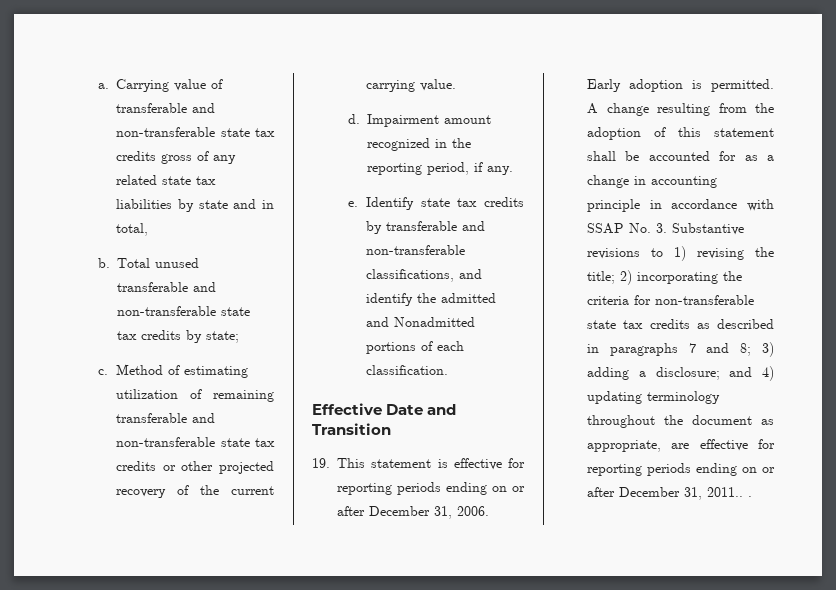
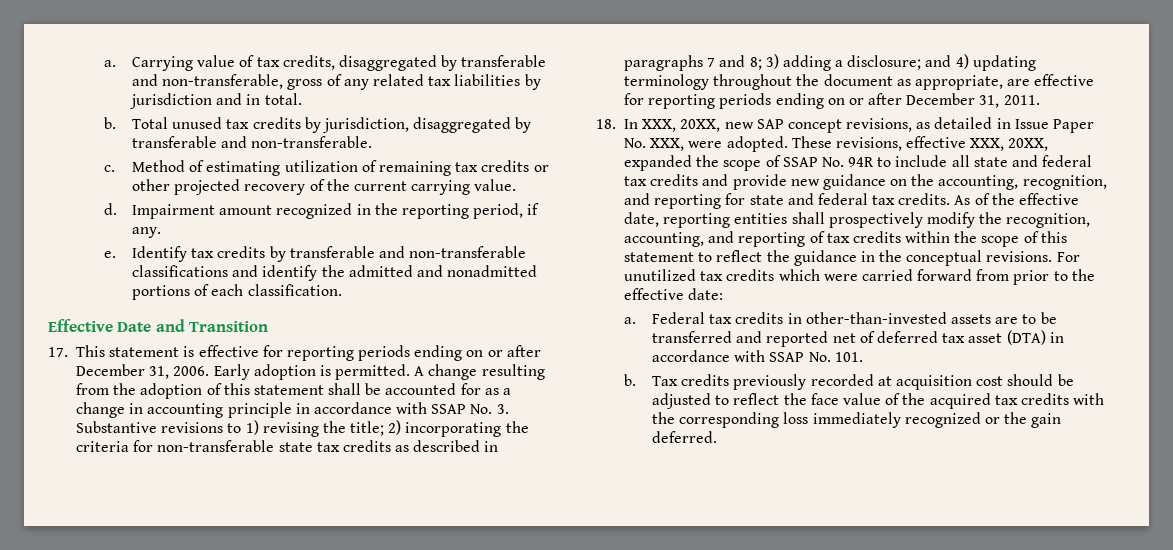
- Carrying value of transferable and non-transferable state tax credits gross of any related state tax liabilities by state and in total,
+ Carrying value of tax credits, disaggregated by transferable and non-transferable, gross of any related tax liabilities by jurisdiction and in total.
- Total unused transferable and non-transferable state tax credits by state;
+ Total unused tax credits by jurisdiction, disaggregated by transferable and non-transferable.
- Method of estimating utilization of remaining transferable and non-transferable state tax credits or other projected recovery of the current carrying value.
+ Method of estimating utilization of remaining tax credits or other projected recovery of the current carrying value.
- Identify state tax credits by transferable and non-transferable classifications, and identify the admitted and Nonadmitted portions of each classification.
+ Identify tax credits by transferable and non-transferable classifications and identify the admitted and nonadmitted portions of each classification.
- 19. This statement is effective for reporting periods ending on or after December 31, 2006.
+ 17. This statement is effective for reporting periods ending on or after December 31, 2006.
- and 4) updating terminology throughout the document as appropriate, are effective for reporting periods ending on or after December 31, 2011.. .
+ and 4) updating terminology throughout the document as appropriate, are effective for reporting periods ending on or after December 31, 2011.
+ 18. In XXX, 20XX, new SAP concept revisions, as detailed in Issue Paper No. XXX, were adopted. These revisions, effective XXX, 20XX, expanded the scope of SSAP No. 94R to include all state and federal tax credits and provide new guidance on the accounting, recognition, and reporting for state and federal tax credits. As of the effective date, reporting entities shall prospectively modify the recognition, accounting, and reporting of tax credits within the scope of this statement to reflect the guidance in the conceptual revisions. For unutilized tax credits which were carried forward from prior to the effective date:
+ a. Federal tax credits in other-than-invested assets are to be transferred and reported net of deferred tax asset (DTA) in accordance with SSAP No. 101.
+ b. Tax credits previously recorded at acquisition cost should be adjusted to reflect the face value of the acquired tax credits with the corresponding loss immediately recognized or the gain deferred.

